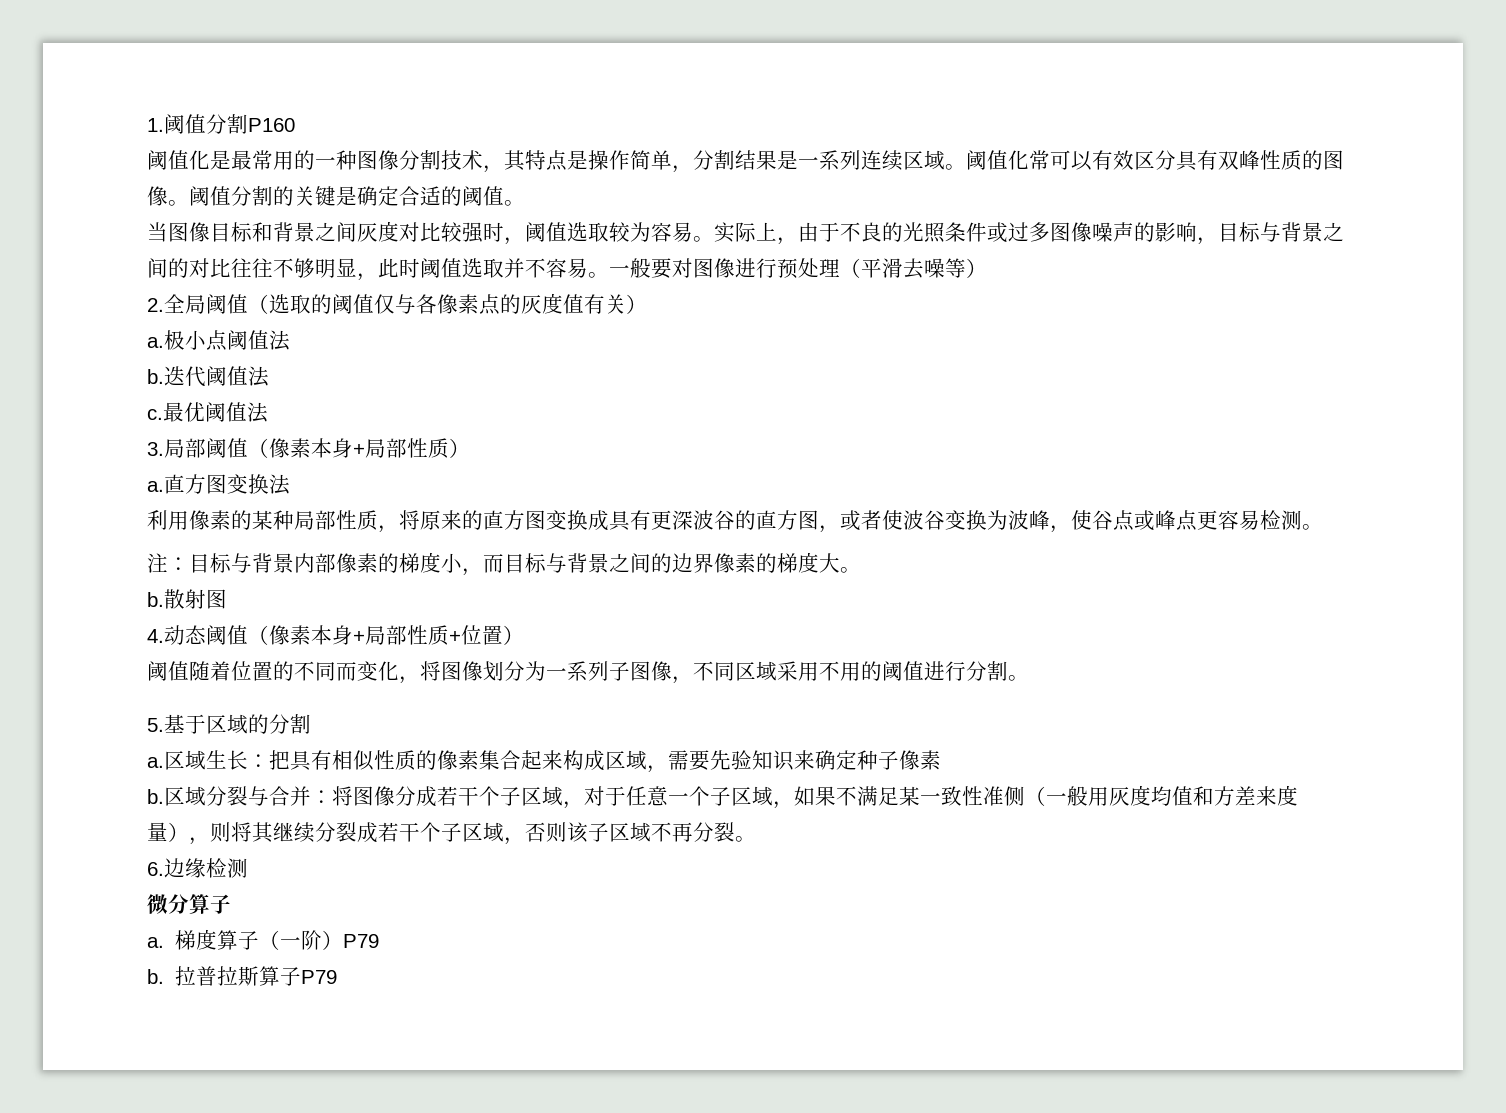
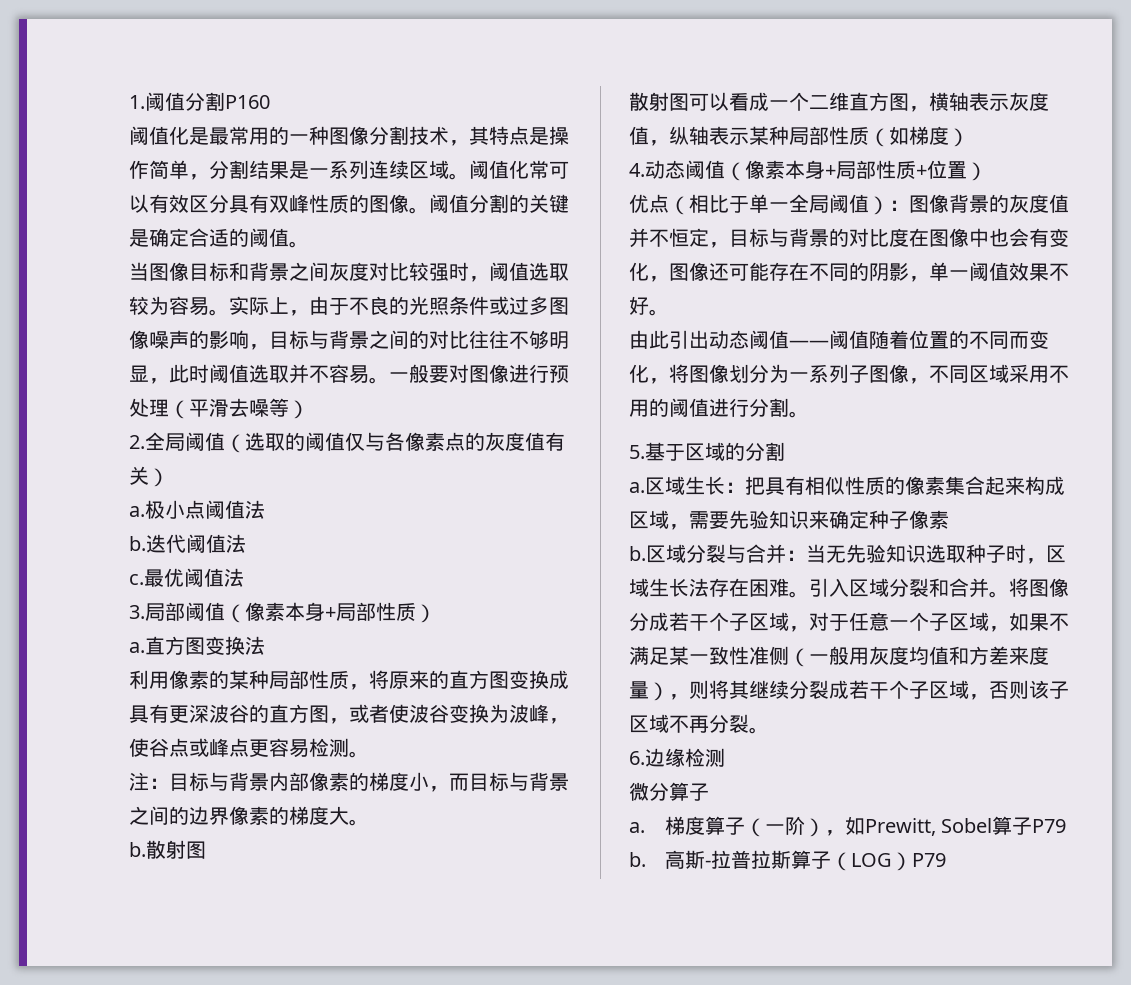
+ 散射图可以看成一个二维直方图，横轴表示灰度值，纵轴表示某种局部性质（如梯度）
- 阈值随着位置的不同而变化，将图像划分为一系列子图像，不同区域采用不用的阈值进行分割。
+ 优点（相比于单一全局阈值）：图像背景的灰度值并不恒定，目标与背景的对比度在图像中也会有变化，图像还可能存在不同的阴影，单一阈值效果不好。
+ 由此引出动态阈值——阈值随着位置的不同而变化，将图像划分为一系列子图像，不同区域采用不用的阈值进行分割。
- 区域分裂与合并：将图像分成若干个子区域，对于任意一个子区域，如果不满足某一致性准侧（一般用灰度均值和方差来度量），则将其继续分裂成若干个子区域，否则该子区域不再分裂。
+ 区域分裂与合并：当无先验知识选取种子时，区域生长法存在困难。引入区域分裂和合并。将图像分成若干个子区域，对于任意一个子区域，如果不满足某一致性准侧（一般用灰度均值和方差来度量），则将其继续分裂成若干个子区域，否则该子区域不再分裂。
- 梯度算子（一阶）P79
+ 梯度算子（一阶），如Prewitt, Sobel算子P79
- 拉普拉斯算子P79
+ 高斯-拉普拉斯算子（LOG）P79

